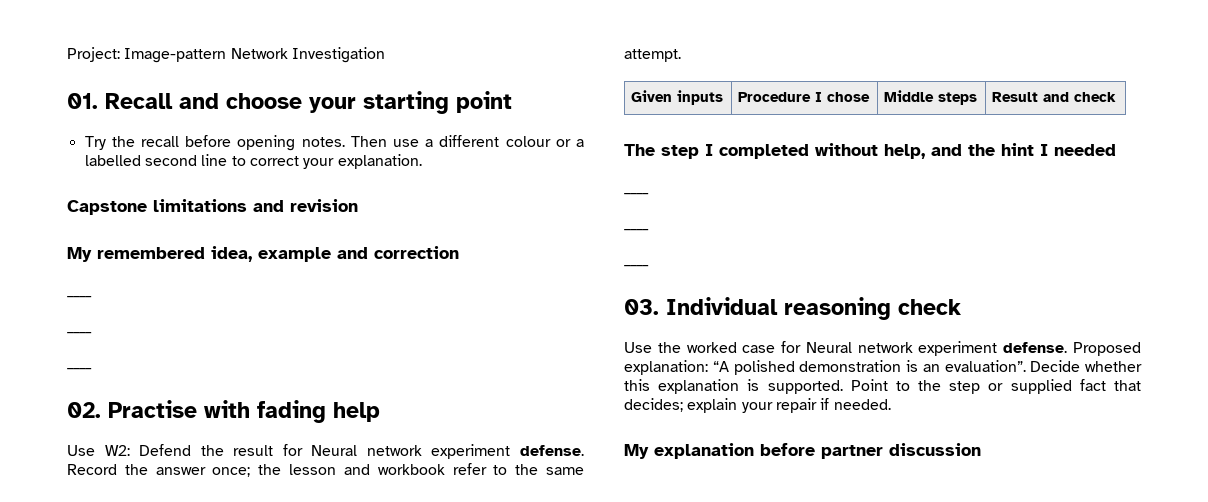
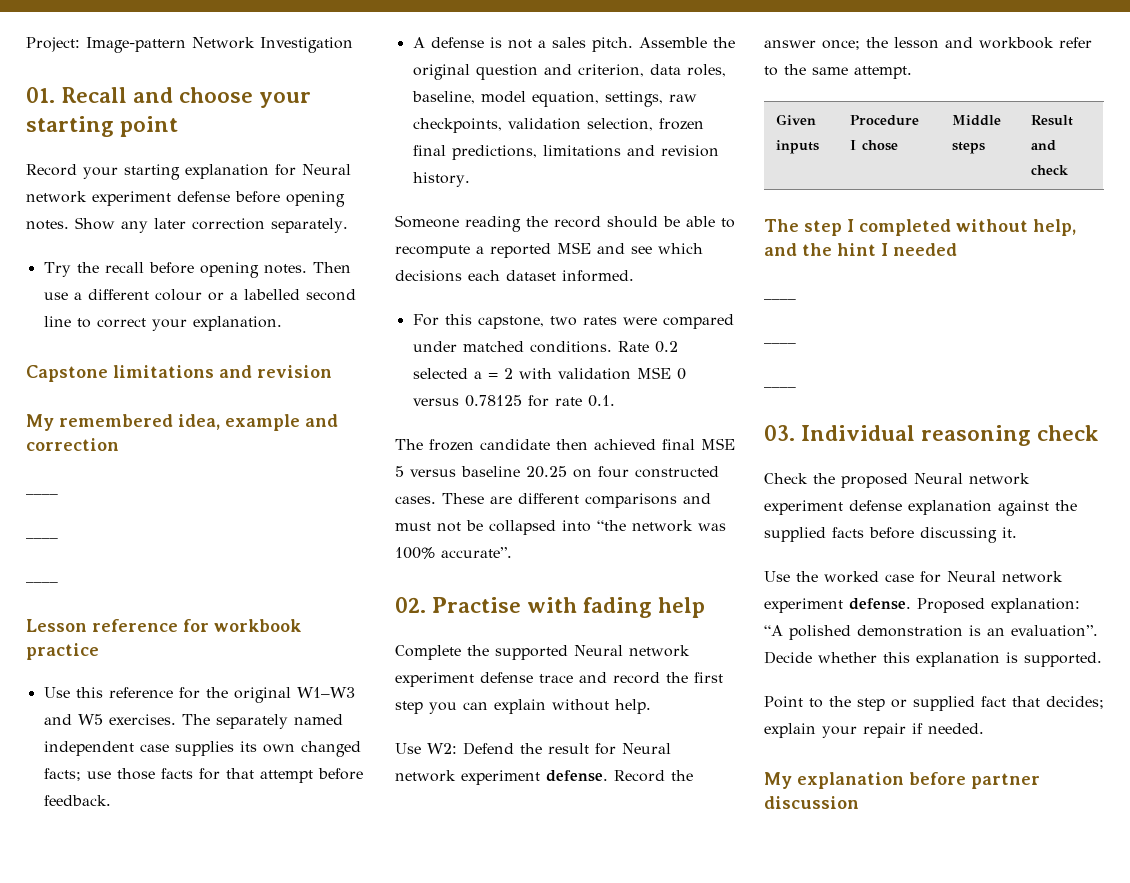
+ Record your starting explanation for Neural network experiment defense before opening notes. Show any later correction separately.
+ Lesson reference for workbook practice
+ Use this reference for the original W1–W3 and W5 exercises. The separately named independent case supplies its own changed facts; use those facts for that attempt before feedback.
+ A defense is not a sales pitch. Assemble the original question and criterion, data roles, baseline, model equation, settings, raw checkpoints, validation selection, frozen final predictions, limitations and revision history.
+ Someone reading the record should be able to recompute a reported MSE and see which decisions each dataset informed.
+ For this capstone, two rates were compared under matched conditions. Rate 0.2 selected a = 2 with validation MSE 0 versus 0.78125 for rate 0.1.
+ The frozen candidate then achieved final MSE 5 versus baseline 20.25 on four constructed cases. These are different comparisons and must not be collapsed into “the network was 100% accurate”.
+ Complete the supported Neural network experiment defense trace and record the first step you can explain without help.
+ Check the proposed Neural network experiment defense explanation against the supplied facts before discussing it.
- Decide whether this explanation is supported. Point to the step or supplied fact that decides; explain your repair if needed.
+ Decide whether this explanation is supported.
+ Point to the step or supplied fact that decides; explain your repair if needed.

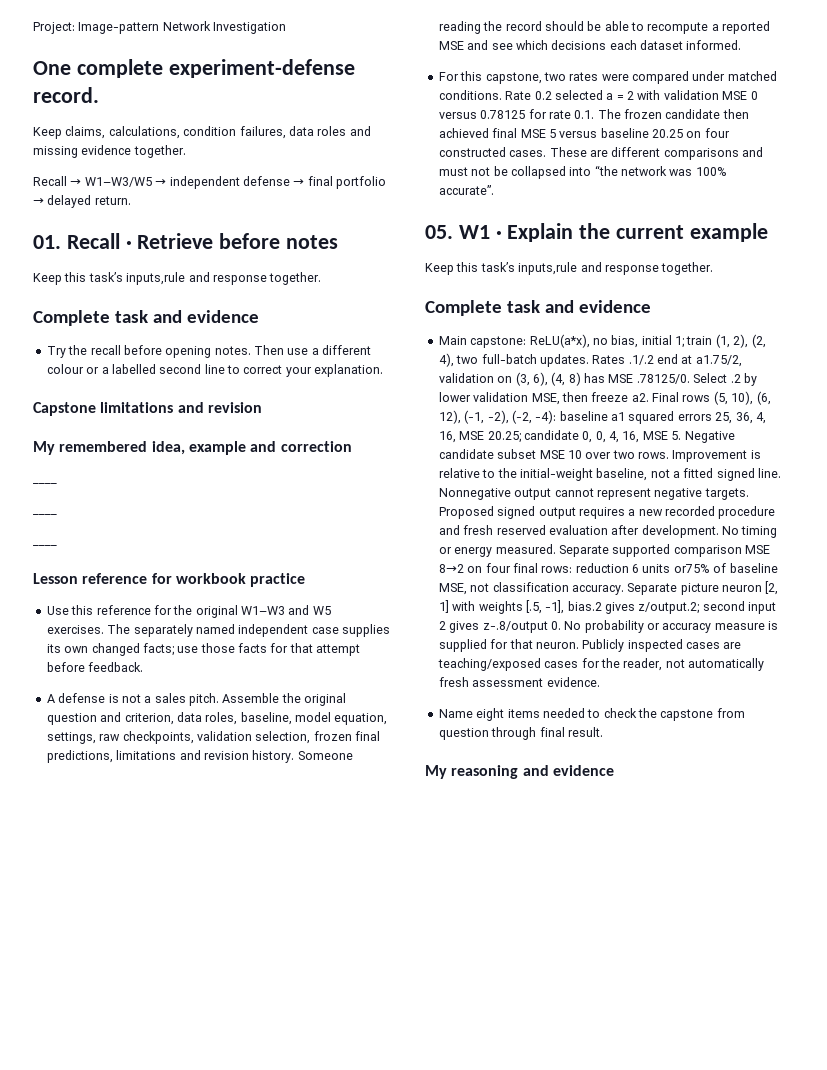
- 01. Recall and choose your starting point
- Record your starting explanation for Neural network experiment defense before opening notes. Show any later correction separately.
+ One complete experiment-defense record.
+ Keep claims, calculations, condition failures, data roles and missing evidence together.
+ Recall → W1–W3/W5 → independent defense → final portfolio → delayed return.
+ 01. Recall · Retrieve before notes
+ Keep this task’s inputs,rule and response together.
+ Complete task and evidence
- Assemble the original question and criterion, data roles, baseline, model equation, settings, raw checkpoints, validation selection, frozen final predictions, limitations and revision history.
- Someone reading the record should be able to recompute a reported MSE and see which decisions each dataset informed.
+ Assemble the original question and criterion, data roles, baseline, model equation, settings, raw checkpoints, validation selection, frozen final predictions, limitations and revision history. Someone reading the record should be able to recompute a reported MSE and see which decisions each dataset informed.
- Rate 0.2 selected a = 2 with validation MSE 0 versus 0.78125 for rate 0.1.
- The frozen candidate then achieved final MSE 5 versus baseline 20.25 on four constructed cases.
+ Rate 0.2 selected a = 2 with validation MSE 0 versus 0.78125 for rate 0.1. The frozen candidate then achieved final MSE 5 versus baseline 20.25 on four constructed cases.
- 02. Practise with fading help
- Complete the supported Neural network experiment defense trace and record the first step you can explain without help.
- Use W2: Defend the result for Neural network experiment defense. Record the answer once; the lesson and workbook refer to the same attempt.
- Given inputs | Procedure I chose | Middle steps | Result and check
- The step I completed without help, and the hint I needed
- ____
- ____
- ____
- 03. Individual reasoning check
- Check the proposed Neural network experiment defense explanation against the supplied facts before discussing it.
- Use the worked case for Neural network experiment defense. Proposed explanation: “A polished demonstration is an evaluation”. Decide whether this explanation is supported.
- Point to the step or supplied fact that decides; explain your repair if needed.
- My explanation before partner discussion
+ 05. W1 · Explain the current example
+ Keep this task’s inputs,rule and response together.
+ Complete task and evidence
+ Main capstone: ReLU(a*x), no bias, initial 1; train (1, 2), (2, 4), two full-batch updates. Rates .1/.2 end at a1.75/2, validation on (3, 6), (4, 8) has MSE .78125/0. Select .2 by lower validation MSE, then freeze a2. Final rows (5, 10), (6, 12), (−1, −2), (−2, −4): baseline a1 squared errors 25, 36, 4, 16, MSE 20.25; candidate 0, 0, 4, 16, MSE 5. Negative candidate subset MSE 10 over two rows. Improvement is relative to the initial-weight baseline, not a fitted signed line. Nonnegative output cannot represent negative targets. Proposed signed output requires a new recorded procedure and fresh reserved evaluation after development. No timing or energy measured. Separate supported comparison MSE 8→2 on four final rows: reduction 6 units or75% of baseline MSE, not classification accuracy. Separate picture neuron [2, 1] with weights [.5, −1], bias.2 gives z/output.2; second input 2 gives z−.8/output 0. No probability or accuracy measure is supplied for that neuron. Publicly inspected cases are teaching/exposed cases for the reader, not automatically fresh assessment evidence.
+ Name eight items needed to check the capstone from question through final result.
+ My reasoning and evidence

